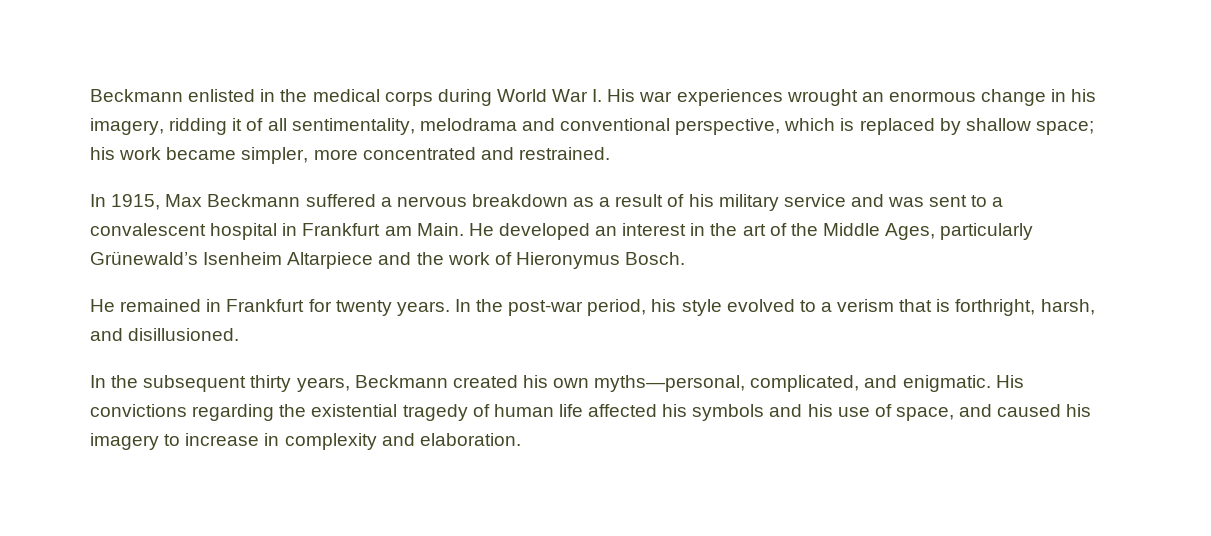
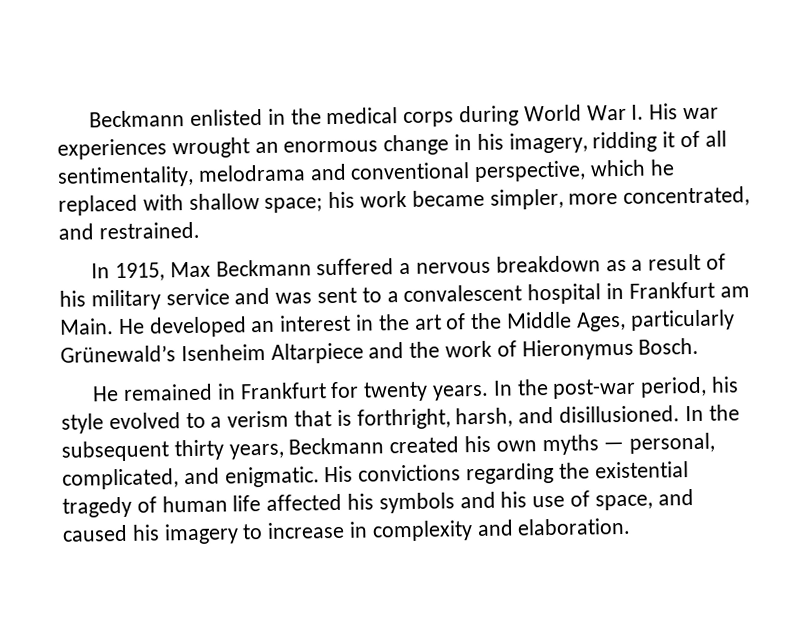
- Beckmann enlisted in the medical corps during World War I. His war experiences wrought an enormous change in his imagery, ridding it of all sentimentality, melodrama and conventional perspective, which is replaced by shallow space; his work became simpler, more concentrated and restrained.
+ Beckmann enlisted in the medical corps during World War I. His war experiences wrought an enormous change in his imagery, ridding it of all sentimentality, melodrama and conventional perspective, which he replaced with shallow space; his work became simpler, more concentrated, and restrained.
- In the post-war period, his style evolved to a verism that is forthright, harsh, and disillusioned.
- In the subsequent thirty years, Beckmann created his own myths—personal, complicated, and enigmatic.
+ In the post-war period, his style evolved to a verism that is forthright, harsh, and disillusioned. In the subsequent thirty years, Beckmann created his own myths — personal, complicated, and enigmatic.

